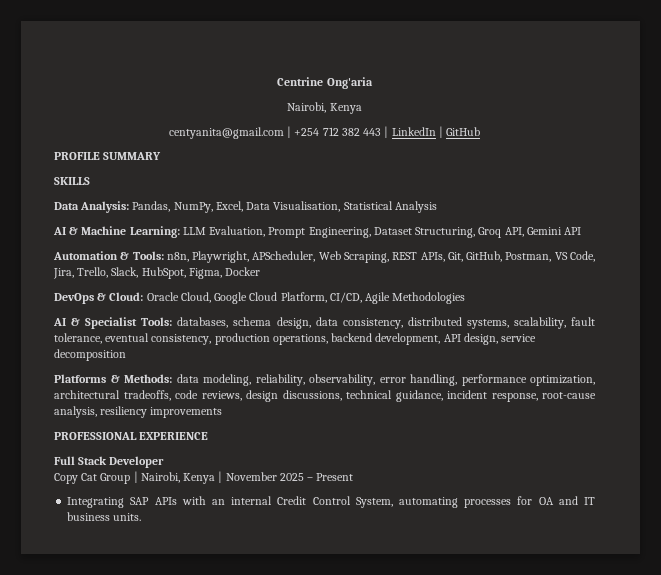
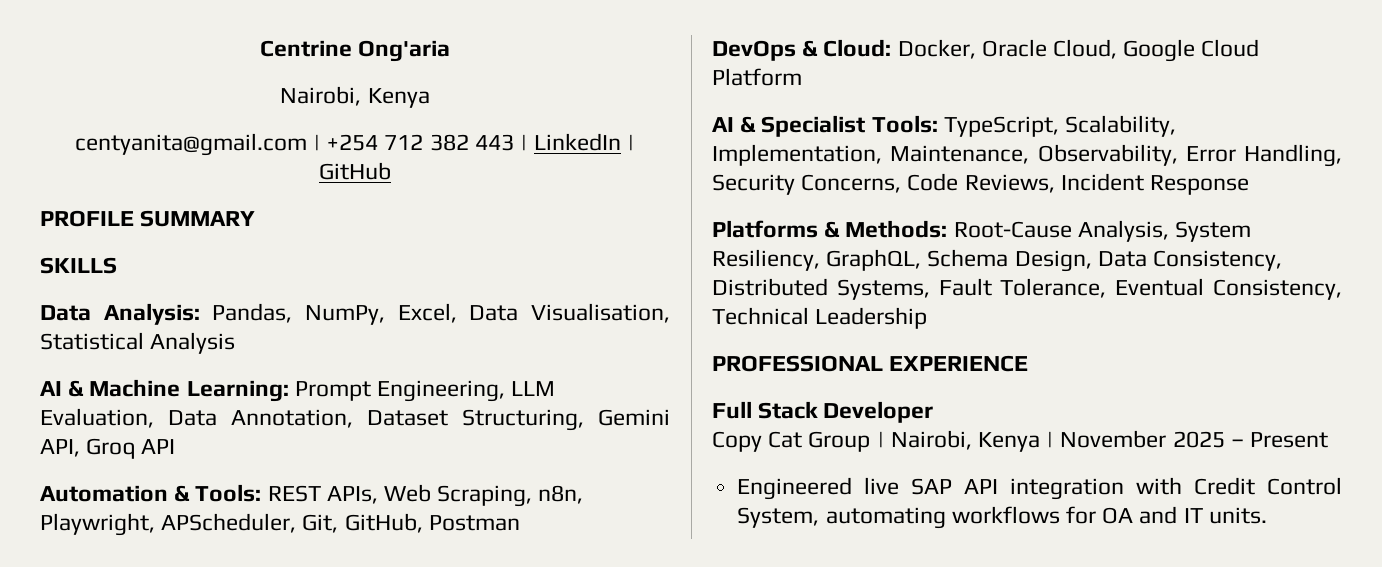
- AI & Machine Learning: LLM Evaluation, Prompt Engineering, Dataset Structuring, Groq API, Gemini API
- Automation & Tools: n8n, Playwright, APScheduler, Web Scraping, REST APIs, Git, GitHub, Postman, VS Code, Jira, Trello, Slack, HubSpot, Figma, Docker
+ AI & Machine Learning: Prompt Engineering, LLM Evaluation, Data Annotation, Dataset Structuring, Gemini API, Groq API
+ Automation & Tools: REST APIs, Web Scraping, n8n, Playwright, APScheduler, Git, GitHub, Postman
- DevOps & Cloud: Oracle Cloud, Google Cloud Platform, CI/CD, Agile Methodologies
+ DevOps & Cloud: Docker, Oracle Cloud, Google Cloud Platform
- AI & Specialist Tools: databases, schema design, data consistency, distributed systems, scalability, fault tolerance, eventual consistency, production operations, backend development, API design, service decomposition
- Platforms & Methods: data modeling, reliability, observability, error handling, performance optimization, architectural tradeoffs, code reviews, design discussions, technical guidance, incident response, root-cause analysis, resiliency improvements
+ AI & Specialist Tools: TypeScript, Scalability, Implementation, Maintenance, Observability, Error Handling, Security Concerns, Code Reviews, Incident Response
+ Platforms & Methods: Root-Cause Analysis, System Resiliency, GraphQL, Schema Design, Data Consistency, Distributed Systems, Fault Tolerance, Eventual Consistency, Technical Leadership
- Integrating SAP APIs with an internal Credit Control System, automating processes for OA and IT business units.
+ Engineered live SAP API integration with Credit Control System, automating workflows for OA and IT units.

